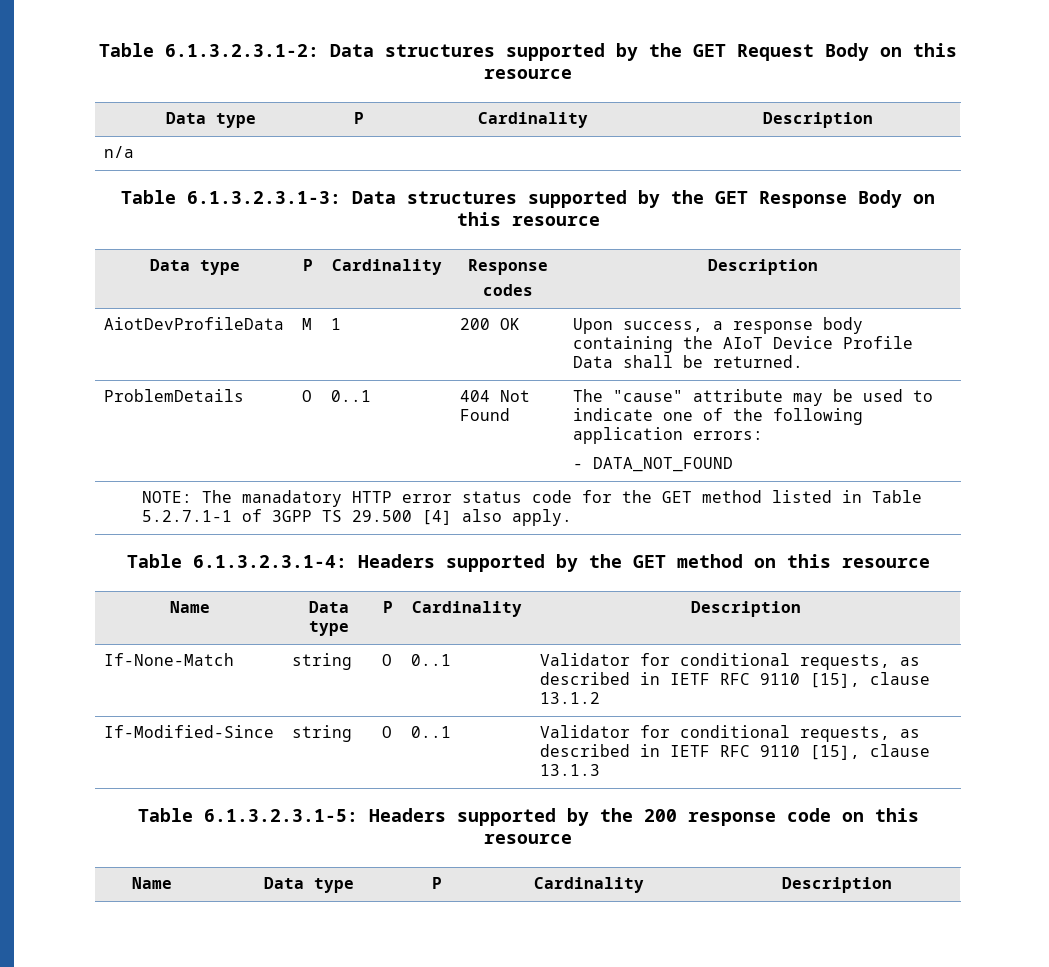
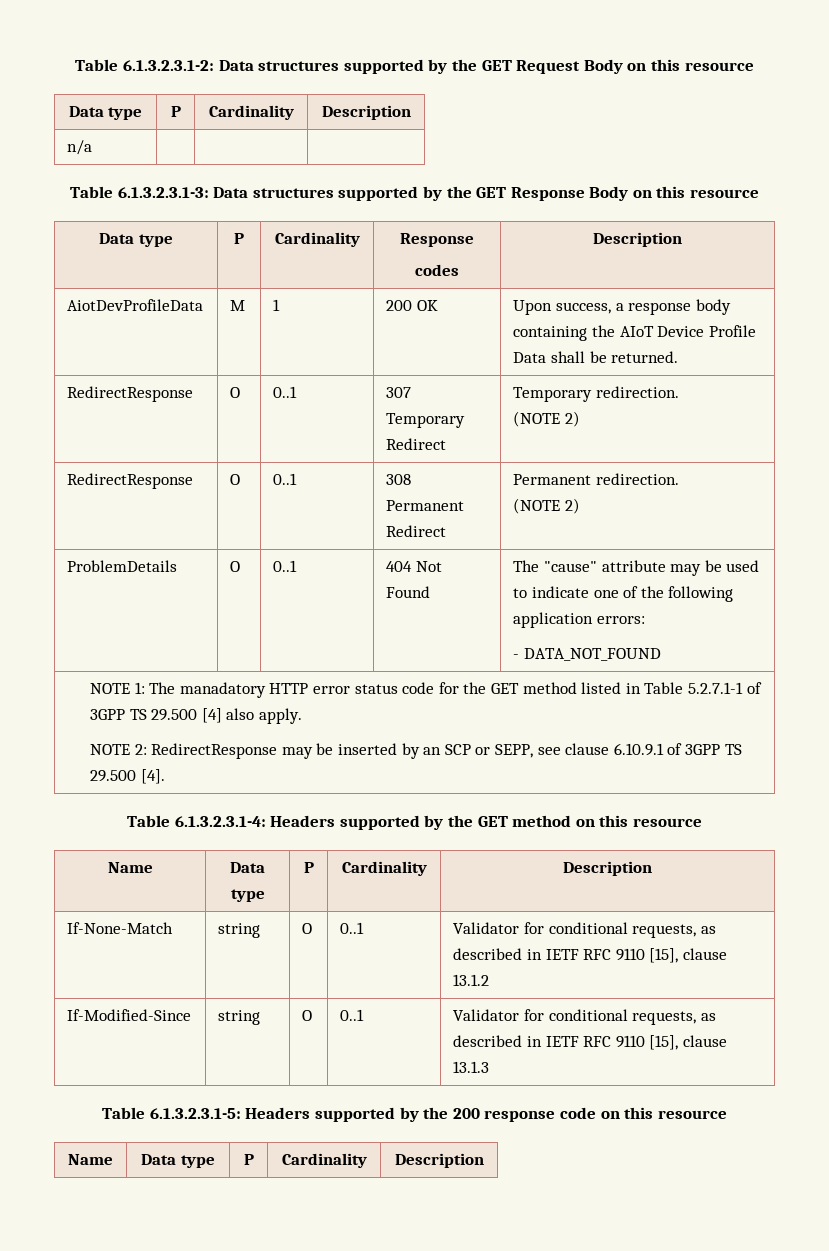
+ RedirectResponse | O | 0..1 | 307 Temporary Redirect | Temporary redirection.
+ (NOTE 2)
+ RedirectResponse | O | 0..1 | 308 Permanent Redirect | Permanent redirection.
+ (NOTE 2)
- NOTE: The manadatory HTTP error status code for the GET method listed in Table 5.2.7.1-1 of 3GPP TS 29.500 [4] also apply.
+ NOTE 1: The manadatory HTTP error status code for the GET method listed in Table 5.2.7.1-1 of 3GPP TS 29.500 [4] also apply.
+ NOTE 2: RedirectResponse may be inserted by an SCP or SEPP, see clause 6.10.9.1 of 3GPP TS 29.500 [4].

